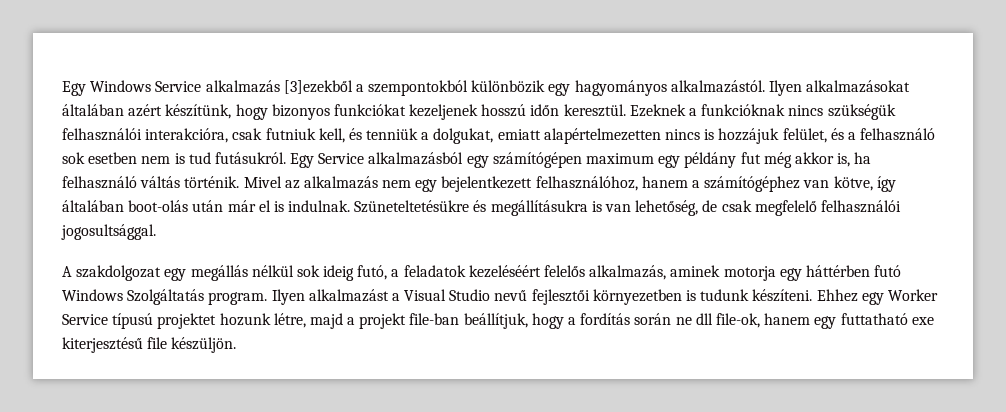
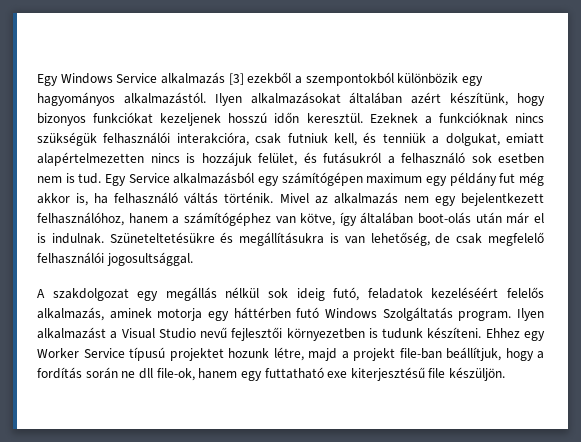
- Egy Windows Service alkalmazás [3]ezekből a szempontokból különbözik egy hagyományos alkalmazástól.
+ Egy Windows Service alkalmazás [3] ezekből a szempontokból különbözik egy hagyományos alkalmazástól.
- Ezeknek a funkcióknak nincs szükségük felhasználói interakcióra, csak futniuk kell, és tenniük a dolgukat, emiatt alapértelmezetten nincs is hozzájuk felület, és a felhasználó sok esetben nem is tud futásukról.
+ Ezeknek a funkcióknak nincs szükségük felhasználói interakcióra, csak futniuk kell, és tenniük a dolgukat, emiatt alapértelmezetten nincs is hozzájuk felület, és futásukról a felhasználó sok esetben nem is tud.
- A szakdolgozat egy megállás nélkül sok ideig futó, a feladatok kezeléséért felelős alkalmazás, aminek motorja egy háttérben futó Windows Szolgáltatás program.
+ A szakdolgozat egy megállás nélkül sok ideig futó, feladatok kezeléséért felelős alkalmazás, aminek motorja egy háttérben futó Windows Szolgáltatás program.

